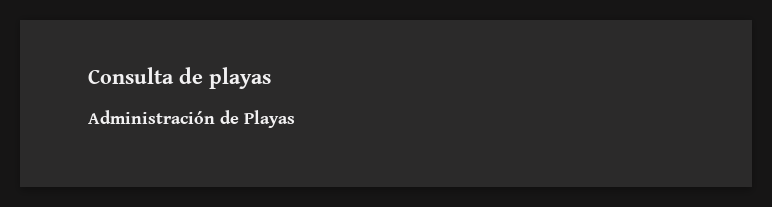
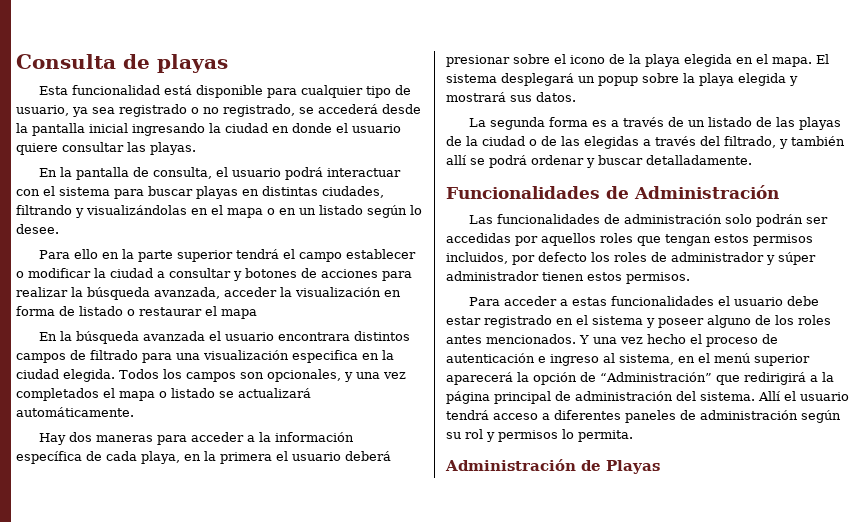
+ Esta funcionalidad está disponible para cualquier tipo de usuario, ya sea registrado o no registrado, se accederá desde la pantalla inicial ingresando la ciudad en donde el usuario quiere consultar las playas.
+ En la pantalla de consulta, el usuario podrá interactuar con el sistema para buscar playas en distintas ciudades, filtrando y visualizándolas en el mapa o en un listado según lo desee.
+ Para ello en la parte superior tendrá el campo establecer o modificar la ciudad a consultar y botones de acciones para realizar la búsqueda avanzada, acceder la visualización en forma de listado o restaurar el mapa
+ En la búsqueda avanzada el usuario encontrara distintos campos de filtrado para una visualización especifica en la ciudad elegida. Todos los campos son opcionales, y una vez completados el mapa o listado se actualizará automáticamente.
+ Hay dos maneras para acceder a la información específica de cada playa, en la primera el usuario deberá presionar sobre el icono de la playa elegida en el mapa. El sistema desplegará un popup sobre la playa elegida y mostrará sus datos.
+ La segunda forma es a través de un listado de las playas de la ciudad o de las elegidas a través del filtrado, y también allí se podrá ordenar y buscar detalladamente.
+ Funcionalidades de Administración
+ Las funcionalidades de administración solo podrán ser accedidas por aquellos roles que tengan estos permisos incluidos, por defecto los roles de administrador y súper administrador tienen estos permisos.
+ Para acceder a estas funcionalidades el usuario debe estar registrado en el sistema y poseer alguno de los roles antes mencionados. Y una vez hecho el proceso de autenticación e ingreso al sistema, en el menú superior aparecerá la opción de “Administración” que redirigirá a la página principal de administración del sistema. Allí el usuario tendrá acceso a diferentes paneles de administración según su rol y permisos lo permita.

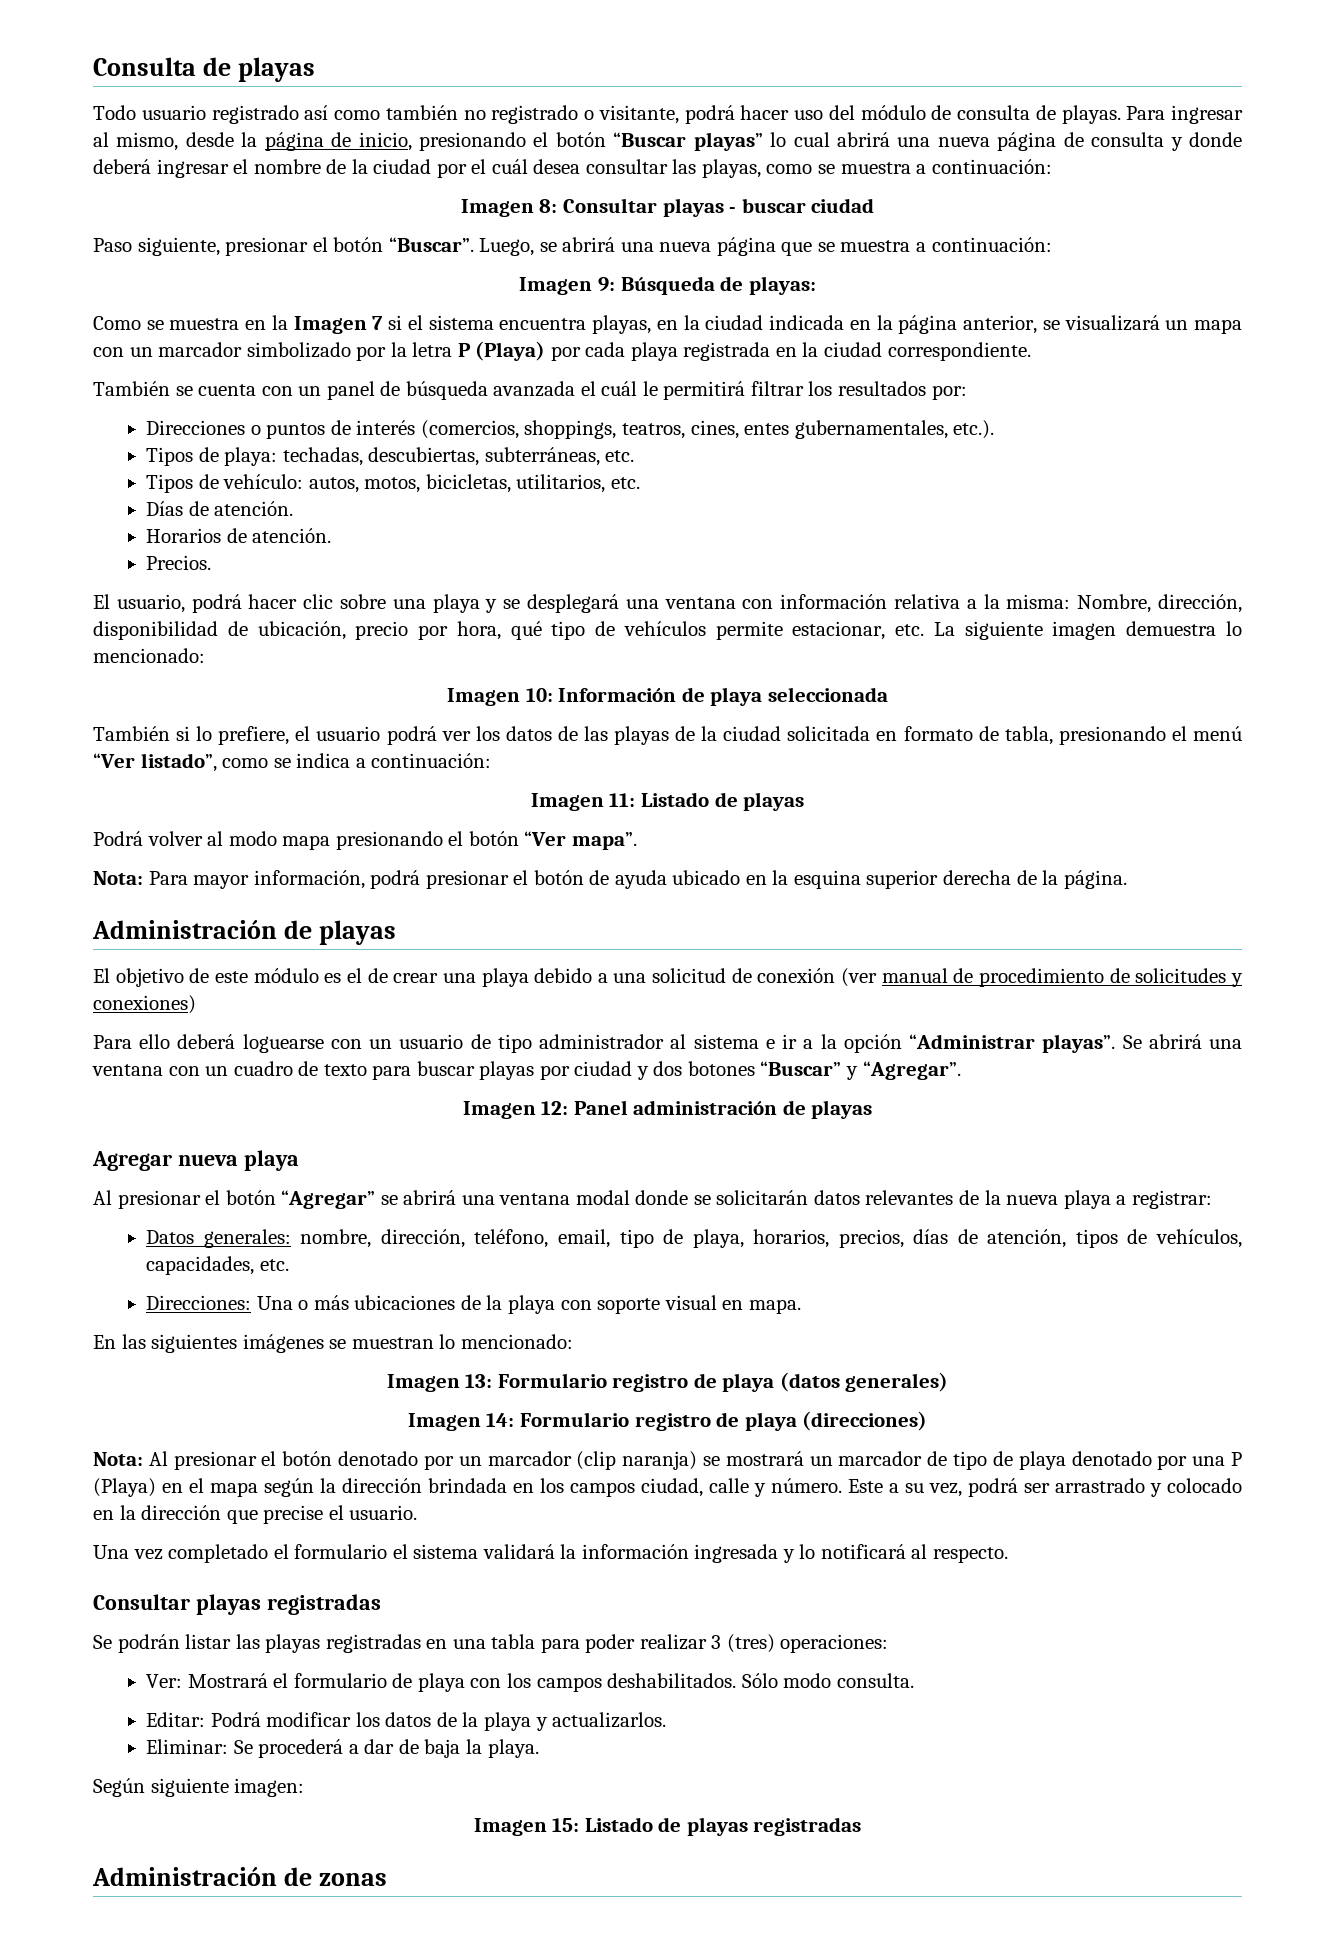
- Esta funcionalidad está disponible para cualquier tipo de usuario, ya sea registrado o no registrado, se accederá desde la pantalla inicial ingresando la ciudad en donde el usuario quiere consultar las playas.
- En la pantalla de consulta, el usuario podrá interactuar con el sistema para buscar playas en distintas ciudades, filtrando y visualizándolas en el mapa o en un listado según lo desee.
- Para ello en la parte superior tendrá el campo establecer o modificar la ciudad a consultar y botones de acciones para realizar la búsqueda avanzada, acceder la visualización en forma de listado o restaurar el mapa
- En la búsqueda avanzada el usuario encontrara distintos campos de filtrado para una visualización especifica en la ciudad elegida. Todos los campos son opcionales, y una vez completados el mapa o listado se actualizará automáticamente.
- Hay dos maneras para acceder a la información específica de cada playa, en la primera el usuario deberá presionar sobre el icono de la playa elegida en el mapa. El sistema desplegará un popup sobre la playa elegida y mostrará sus datos.
- La segunda forma es a través de un listado de las playas de la ciudad o de las elegidas a través del filtrado, y también allí se podrá ordenar y buscar detalladamente.
- Funcionalidades de Administración
- Las funcionalidades de administración solo podrán ser accedidas por aquellos roles que tengan estos permisos incluidos, por defecto los roles de administrador y súper administrador tienen estos permisos.
- Para acceder a estas funcionalidades el usuario debe estar registrado en el sistema y poseer alguno de los roles antes mencionados. Y una vez hecho el proceso de autenticación e ingreso al sistema, en el menú superior aparecerá la opción de “Administración” que redirigirá a la página principal de administración del sistema. Allí el usuario tendrá acceso a diferentes paneles de administración según su rol y permisos lo permita.
- Administración de Playas
+ Todo usuario registrado así como también no registrado o visitante, podrá hacer uso del módulo de consulta de playas. Para ingresar al mismo, desde la página de inicio, presionando el botón “Buscar playas” lo cual abrirá una nueva página de consulta y donde deberá ingresar el nombre de la ciudad por el cuál desea consultar las playas, como se muestra a continuación:
+ Imagen 8: Consultar playas - buscar ciudad
+ Paso siguiente, presionar el botón “Buscar”. Luego, se abrirá una nueva página que se muestra a continuación:
+ Imagen 9: Búsqueda de playas:
+ Como se muestra en la Imagen 7 si el sistema encuentra playas, en la ciudad indicada en la página anterior, se visualizará un mapa con un marcador simbolizado por la letra P (Playa) por cada playa registrada en la ciudad correspondiente.
+ También se cuenta con un panel de búsqueda avanzada el cuál le permitirá filtrar los resultados por:
+ Direcciones o puntos de interés (comercios, shoppings, teatros, cines, entes gubernamentales, etc.).
+ Tipos de playa: techadas, descubiertas, subterráneas, etc.
+ Tipos de vehículo: autos, motos, bicicletas, utilitarios, etc.
+ Días de atención.
+ Horarios de atención.
+ Precios.
+ El usuario, podrá hacer clic sobre una playa y se desplegará una ventana con información relativa a la misma: Nombre, dirección, disponibilidad de ubicación, precio por hora, qué tipo de vehículos permite estacionar, etc. La siguiente imagen demuestra lo mencionado:
+ Imagen 10: Información de playa seleccionada
+ También si lo prefiere, el usuario podrá ver los datos de las playas de la ciudad solicitada en formato de tabla, presionando el menú “Ver listado”, como se indica a continuación:
+ Imagen 11: Listado de playas
+ Podrá volver al modo mapa presionando el botón “Ver mapa”.
+ Nota: Para mayor información, podrá presionar el botón de ayuda ubicado en la esquina superior derecha de la página.
+ Administración de playas
+ El objetivo de este módulo es el de crear una playa debido a una solicitud de conexión (ver manual de procedimiento de solicitudes y conexiones)
+ Para ello deberá loguearse con un usuario de tipo administrador al sistema e ir a la opción “Administrar playas”. Se abrirá una ventana con un cuadro de texto para buscar playas por ciudad y dos botones “Buscar” y “Agregar”.
+ Imagen 12: Panel administración de playas
+ Agregar nueva playa
+ Al presionar el botón “Agregar” se abrirá una ventana modal donde se solicitarán datos relevantes de la nueva playa a registrar:
+ Datos generales: nombre, dirección, teléfono, email, tipo de playa, horarios, precios, días de atención, tipos de vehículos, capacidades, etc.
+ Direcciones: Una o más ubicaciones de la playa con soporte visual en mapa.
+ En las siguientes imágenes se muestran lo mencionado:
+ Imagen 13: Formulario registro de playa (datos generales)
+ Imagen 14: Formulario registro de playa (direcciones)
+ Nota: Al presionar el botón denotado por un marcador (clip naranja) se mostrará un marcador de tipo de playa denotado por una P (Playa) en el mapa según la dirección brindada en los campos ciudad, calle y número. Este a su vez, podrá ser arrastrado y colocado en la dirección que precise el usuario.
+ Una vez completado el formulario el sistema validará la información ingresada y lo notificará al respecto.
+ Consultar playas registradas
+ Se podrán listar las playas registradas en una tabla para poder realizar 3 (tres) operaciones:
+ Ver: Mostrará el formulario de playa con los campos deshabilitados. Sólo modo consulta.
+ Editar: Podrá modificar los datos de la playa y actualizarlos.
+ Eliminar: Se procederá a dar de baja la playa.
+ Según siguiente imagen:
+ Imagen 15: Listado de playas registradas
+ Administración de zonas

